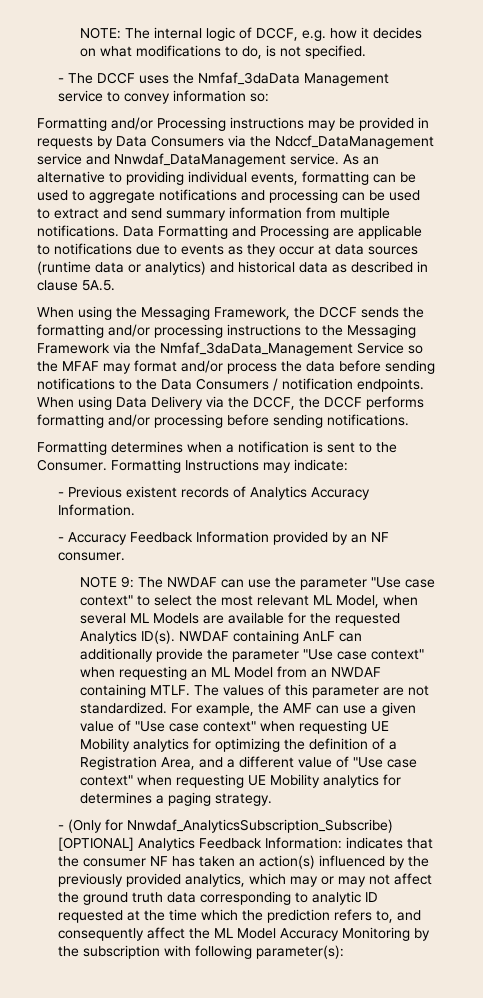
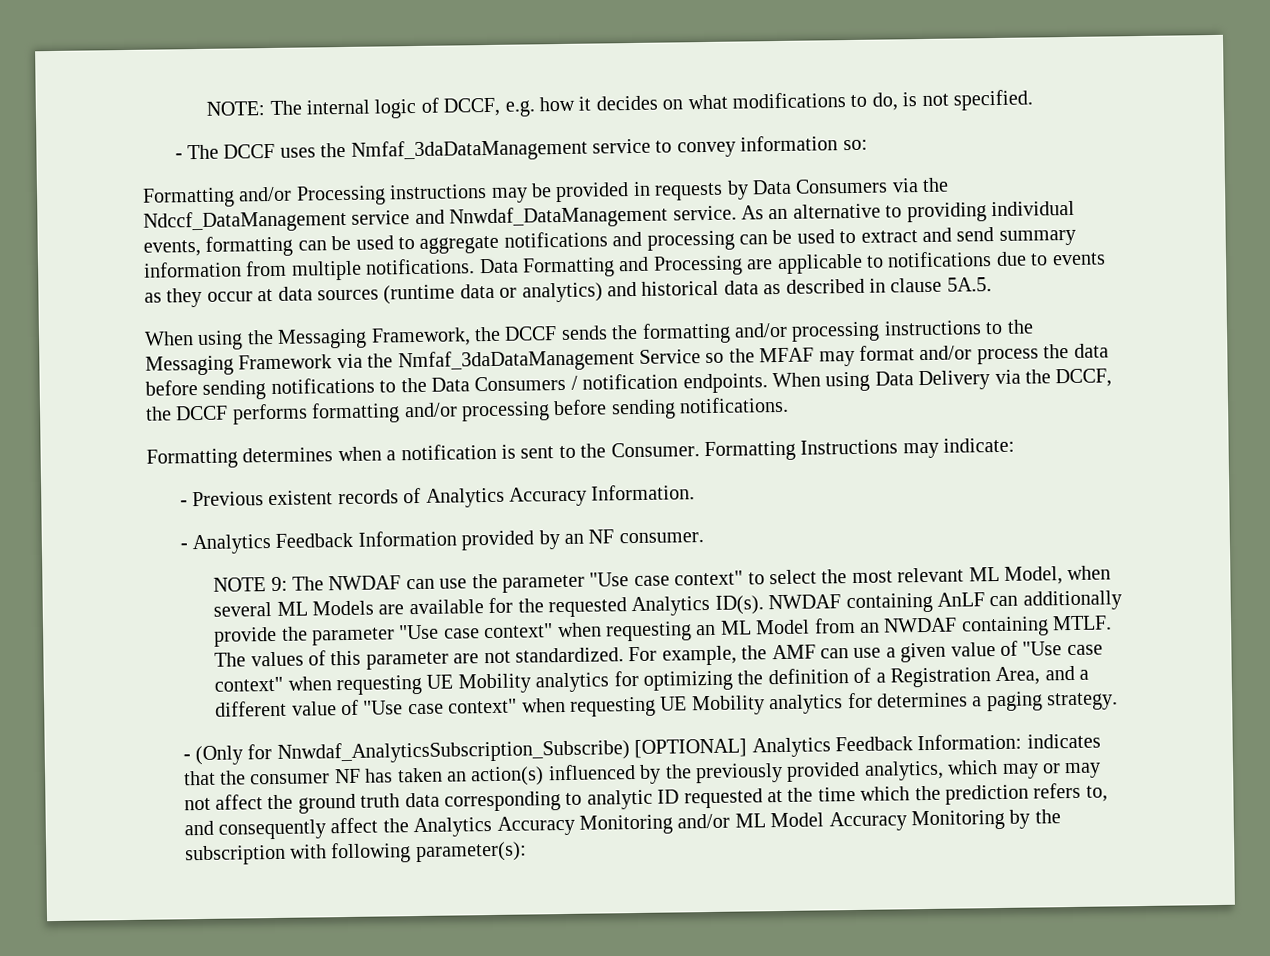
- - The DCCF uses the Nmfaf_3daData Management service to convey information so:
+ - The DCCF uses the Nmfaf_3daDataManagement service to convey information so:
- When using the Messaging Framework, the DCCF sends the formatting and/or processing instructions to the Messaging Framework via the Nmfaf_3daData_Management Service so the MFAF may format and/or process the data before sending notifications to the Data Consumers / notification endpoints.
+ When using the Messaging Framework, the DCCF sends the formatting and/or processing instructions to the Messaging Framework via the Nmfaf_3daDataManagement Service so the MFAF may format and/or process the data before sending notifications to the Data Consumers / notification endpoints.
- - Accuracy Feedback Information provided by an NF consumer.
+ - Analytics Feedback Information provided by an NF consumer.
- - (Only for Nnwdaf_AnalyticsSubscription_Subscribe) [OPTIONAL] Analytics Feedback Information: indicates that the consumer NF has taken an action(s) influenced by the previously provided analytics, which may or may not affect the ground truth data corresponding to analytic ID requested at the time which the prediction refers to, and consequently affect the ML Model Accuracy Monitoring by the subscription with following parameter(s):
+ - (Only for Nnwdaf_AnalyticsSubscription_Subscribe) [OPTIONAL] Analytics Feedback Information: indicates that the consumer NF has taken an action(s) influenced by the previously provided analytics, which may or may not affect the ground truth data corresponding to analytic ID requested at the time which the prediction refers to, and consequently affect the Analytics Accuracy Monitoring and/or ML Model Accuracy Monitoring by the subscription with following parameter(s):

